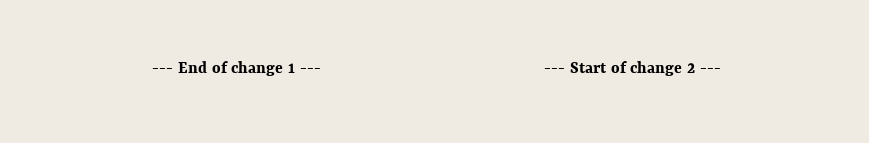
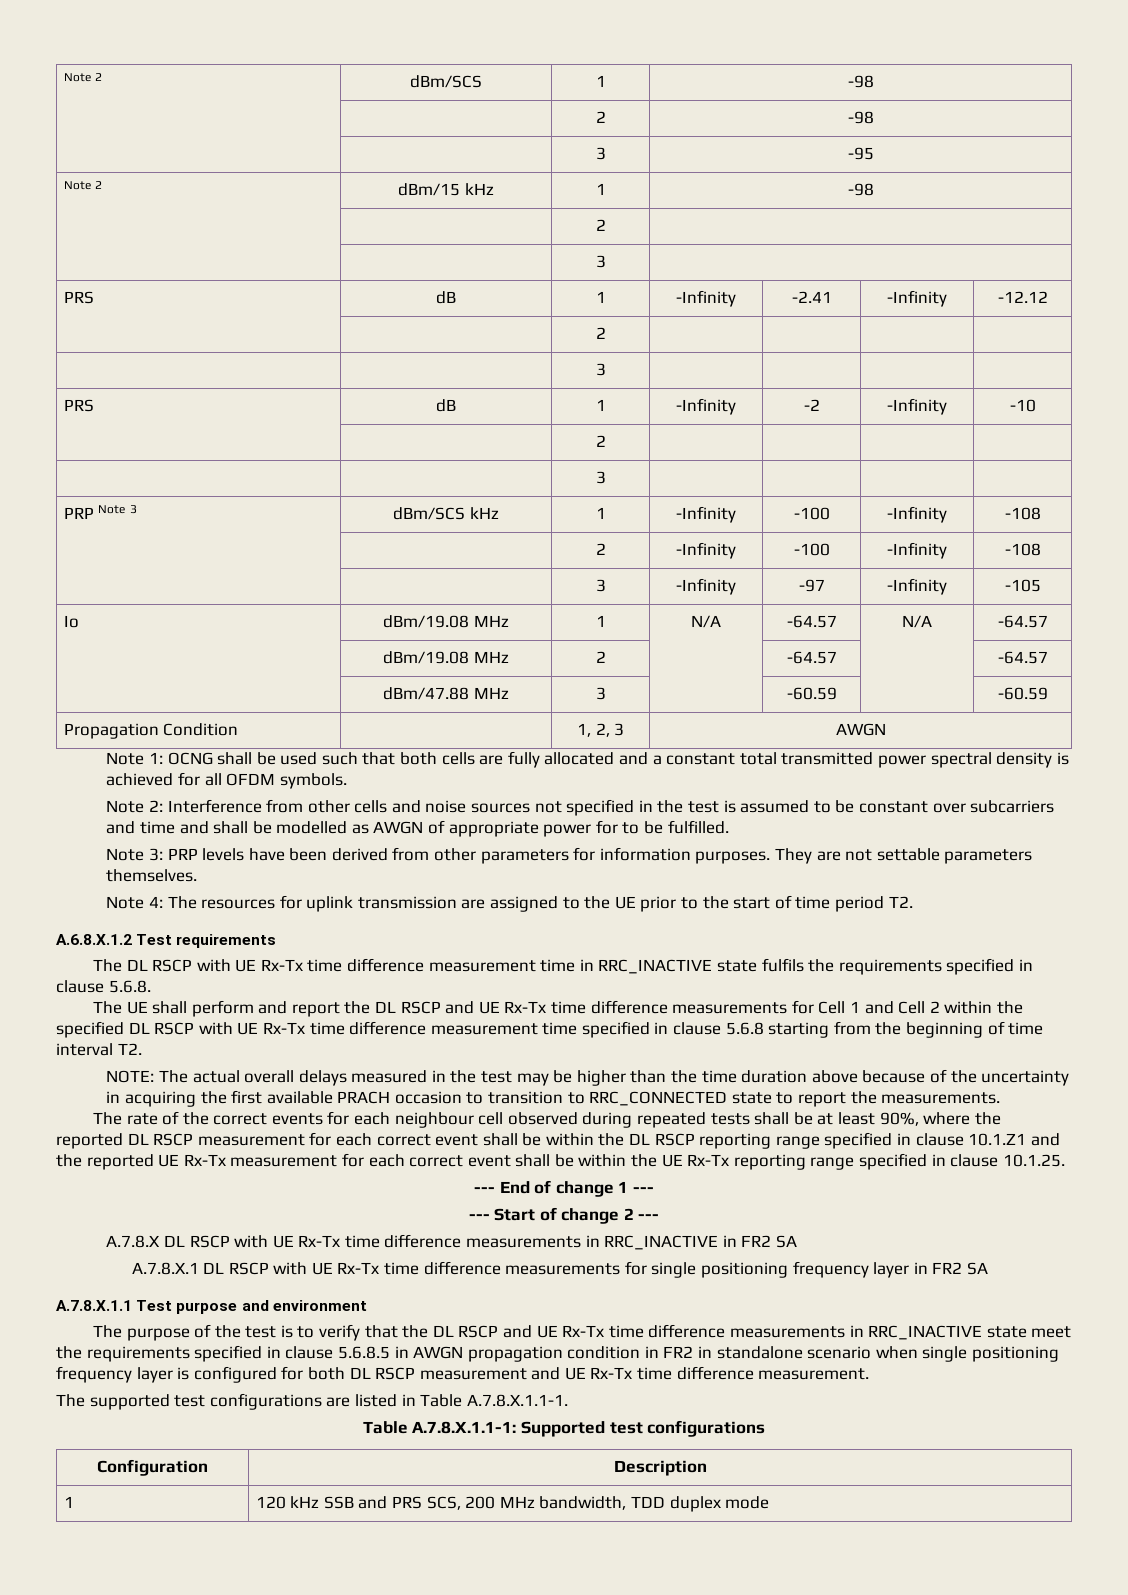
+ Note 2 | dBm/SCS | 1 | -98
+ | | 2 | -98
+ | | 3 | -95
+ Note 2 | dBm/15 kHz | 1 | -98
+ | | 2 |
+ | | 3 |
+ PRS | dB | 1 | -Infinity | -2.41 | -Infinity | -12.12
+ | | 2 | | | |
+ | | 3 | | | |
+ PRS | dB | 1 | -Infinity | -2 | -Infinity | -10
+ | | 2 | | | |
+ | | 3 | | | |
+ PRP Note 3 | dBm/SCS kHz | 1 | -Infinity | -100 | -Infinity | -108
+ | | 2 | -Infinity | -100 | -Infinity | -108
+ | | 3 | -Infinity | -97 | -Infinity | -105
+ Io | dBm/19.08 MHz | 1 | N/A | -64.57 | N/A | -64.57
+ | dBm/19.08 MHz | 2 | | -64.57 | | -64.57
+ | dBm/47.88 MHz | 3 | | -60.59 | | -60.59
+ Propagation Condition | | 1, 2, 3 | AWGN
+ Note 1: OCNG shall be used such that both cells are fully allocated and a constant total transmitted power spectral density is achieved for all OFDM symbols.
+ Note 2: Interference from other cells and noise sources not specified in the test is assumed to be constant over subcarriers and time and shall be modelled as AWGN of appropriate power for to be fulfilled.
+ Note 3: PRP levels have been derived from other parameters for information purposes. They are not settable parameters themselves.
+ Note 4: The resources for uplink transmission are assigned to the UE prior to the start of time period T2.
+ A.6.8.X.1.2 Test requirements
+ The DL RSCP with UE Rx-Tx time difference measurement time in RRC_INACTIVE state fulfils the requirements specified in clause 5.6.8.
+ The UE shall perform and report the DL RSCP and UE Rx-Tx time difference measurements for Cell 1 and Cell 2 within the specified DL RSCP with UE Rx-Tx time difference measurement time specified in clause 5.6.8 starting from the beginning of time interval T2.
+ NOTE: The actual overall delays measured in the test may be higher than the time duration above because of the uncertainty in acquiring the first available PRACH occasion to transition to RRC_CONNECTED state to report the measurements.
+ The rate of the correct events for each neighbour cell observed during repeated tests shall be at least 90%, where the reported DL RSCP measurement for each correct event shall be within the DL RSCP reporting range specified in clause 10.1.Z1 and the reported UE Rx-Tx measurement for each correct event shall be within the UE Rx-Tx reporting range specified in clause 10.1.25.
+ A.7.8.X DL RSCP with UE Rx-Tx time difference measurements in RRC_INACTIVE in FR2 SA
+ A.7.8.X.1 DL RSCP with UE Rx-Tx time difference measurements for single positioning frequency layer in FR2 SA
+ A.7.8.X.1.1 Test purpose and environment
+ The purpose of the test is to verify that the DL RSCP and UE Rx-Tx time difference measurements in RRC_INACTIVE state meet the requirements specified in clause 5.6.8.5 in AWGN propagation condition in FR2 in standalone scenario when single positioning frequency layer is configured for both DL RSCP measurement and UE Rx-Tx time difference measurement.
+ The supported test configurations are listed in Table A.7.8.X.1.1-1.
+ Table A.7.8.X.1.1-1: Supported test configurations
+ Configuration | Description
+ 1 | 120 kHz SSB and PRS SCS, 200 MHz bandwidth, TDD duplex mode

